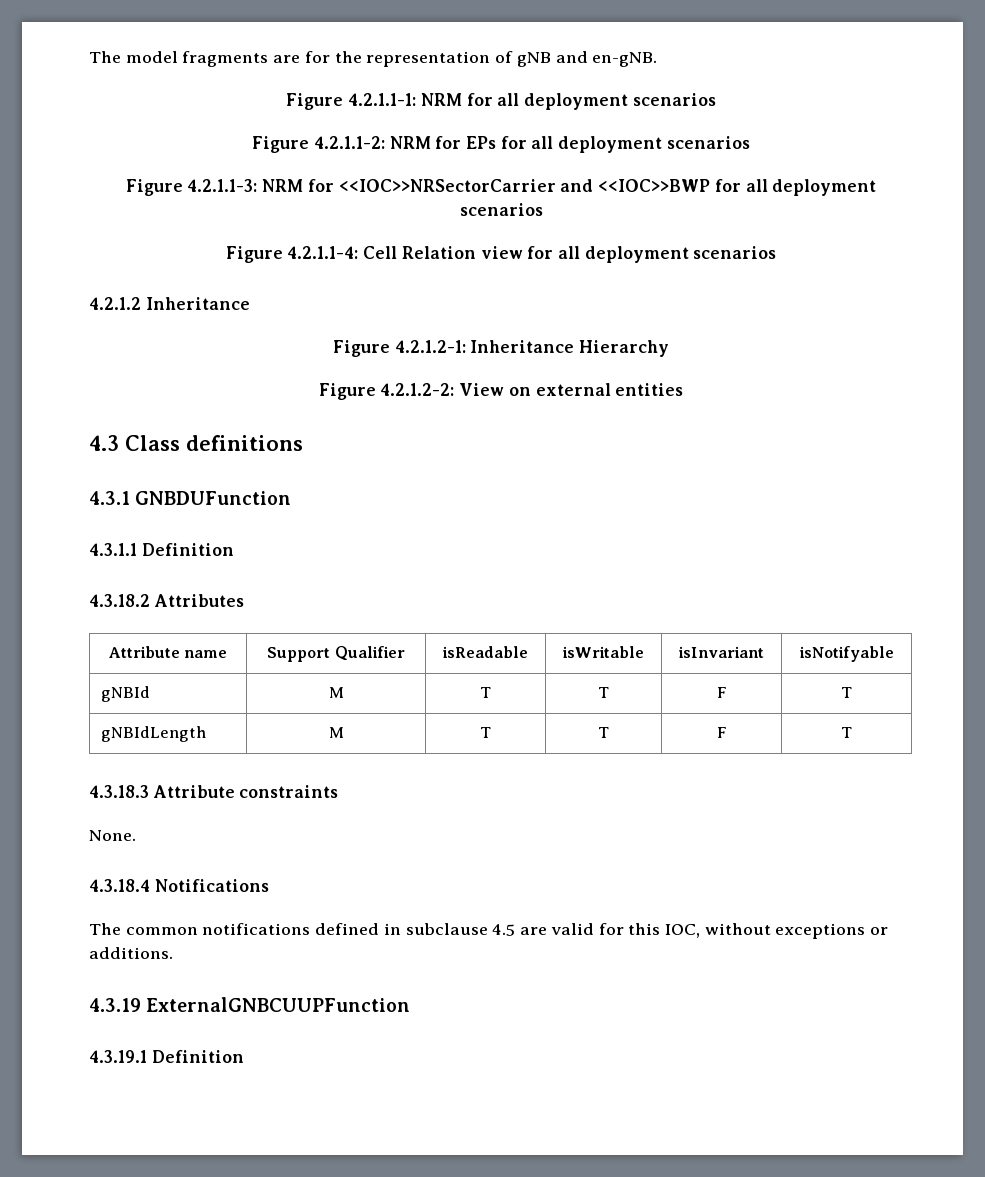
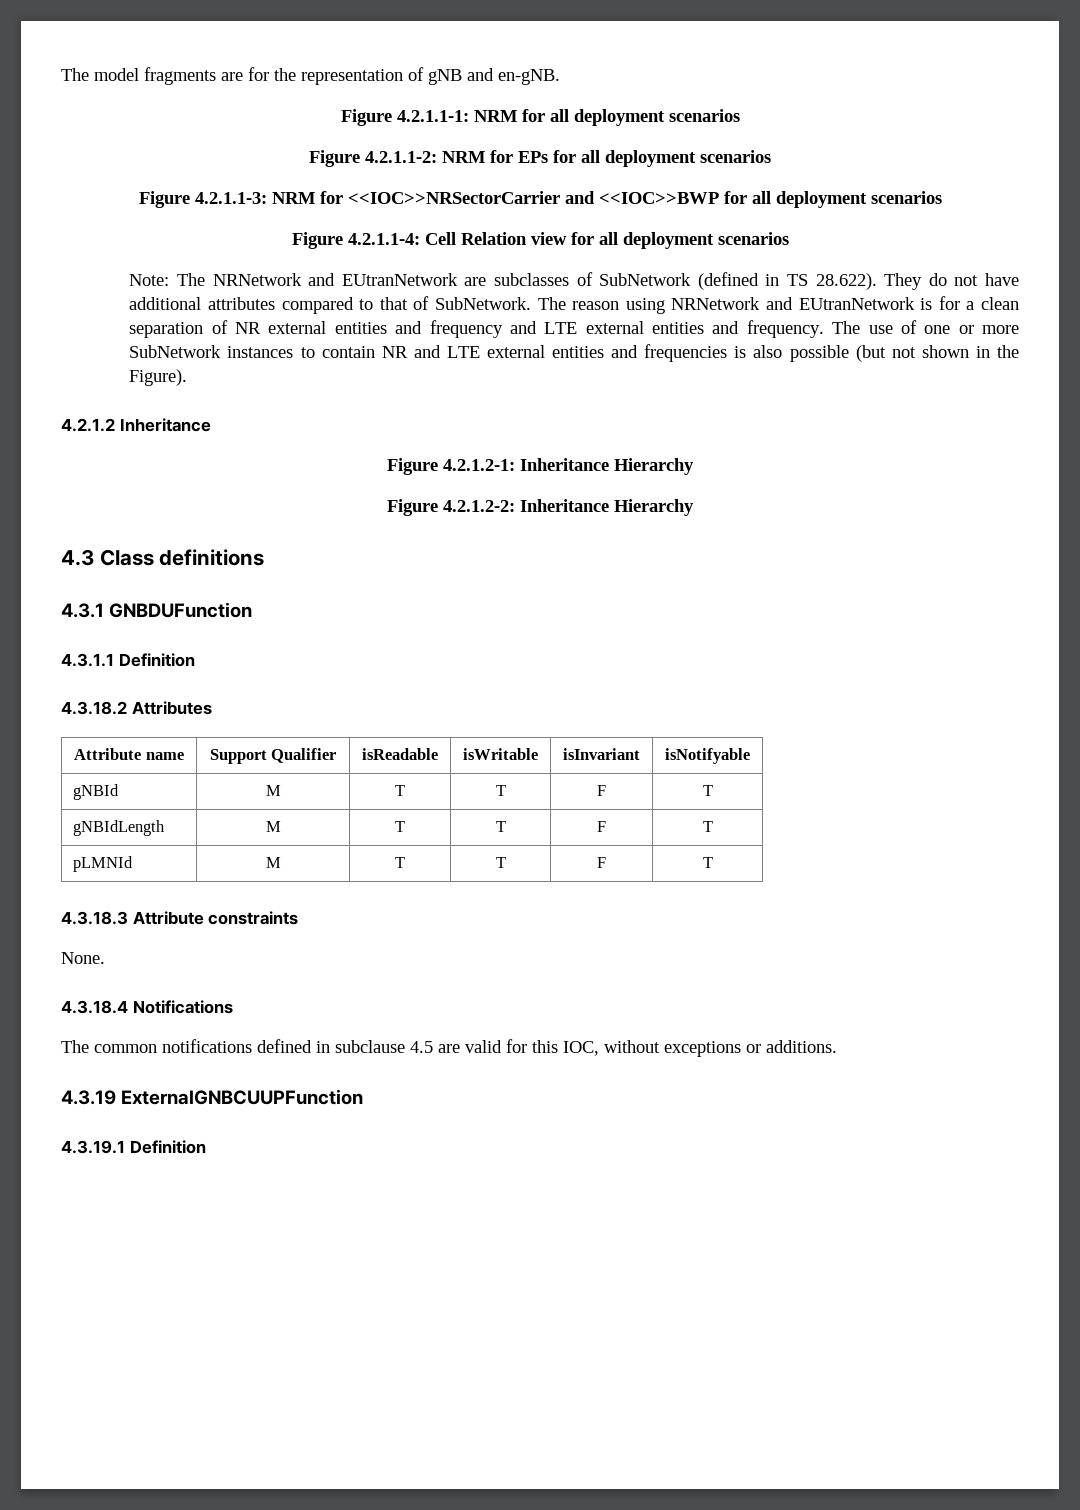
+ Note: The NRNetwork and EUtranNetwork are subclasses of SubNetwork (defined in TS 28.622). They do not have additional attributes compared to that of SubNetwork. The reason using NRNetwork and EUtranNetwork is for a clean separation of NR external entities and frequency and LTE external entities and frequency. The use of one or more SubNetwork instances to contain NR and LTE external entities and frequencies is also possible (but not shown in the Figure).
- Figure 4.2.1.2-2: View on external entities
+ Figure 4.2.1.2-2: Inheritance Hierarchy
+ pLMNId | M | T | T | F | T

